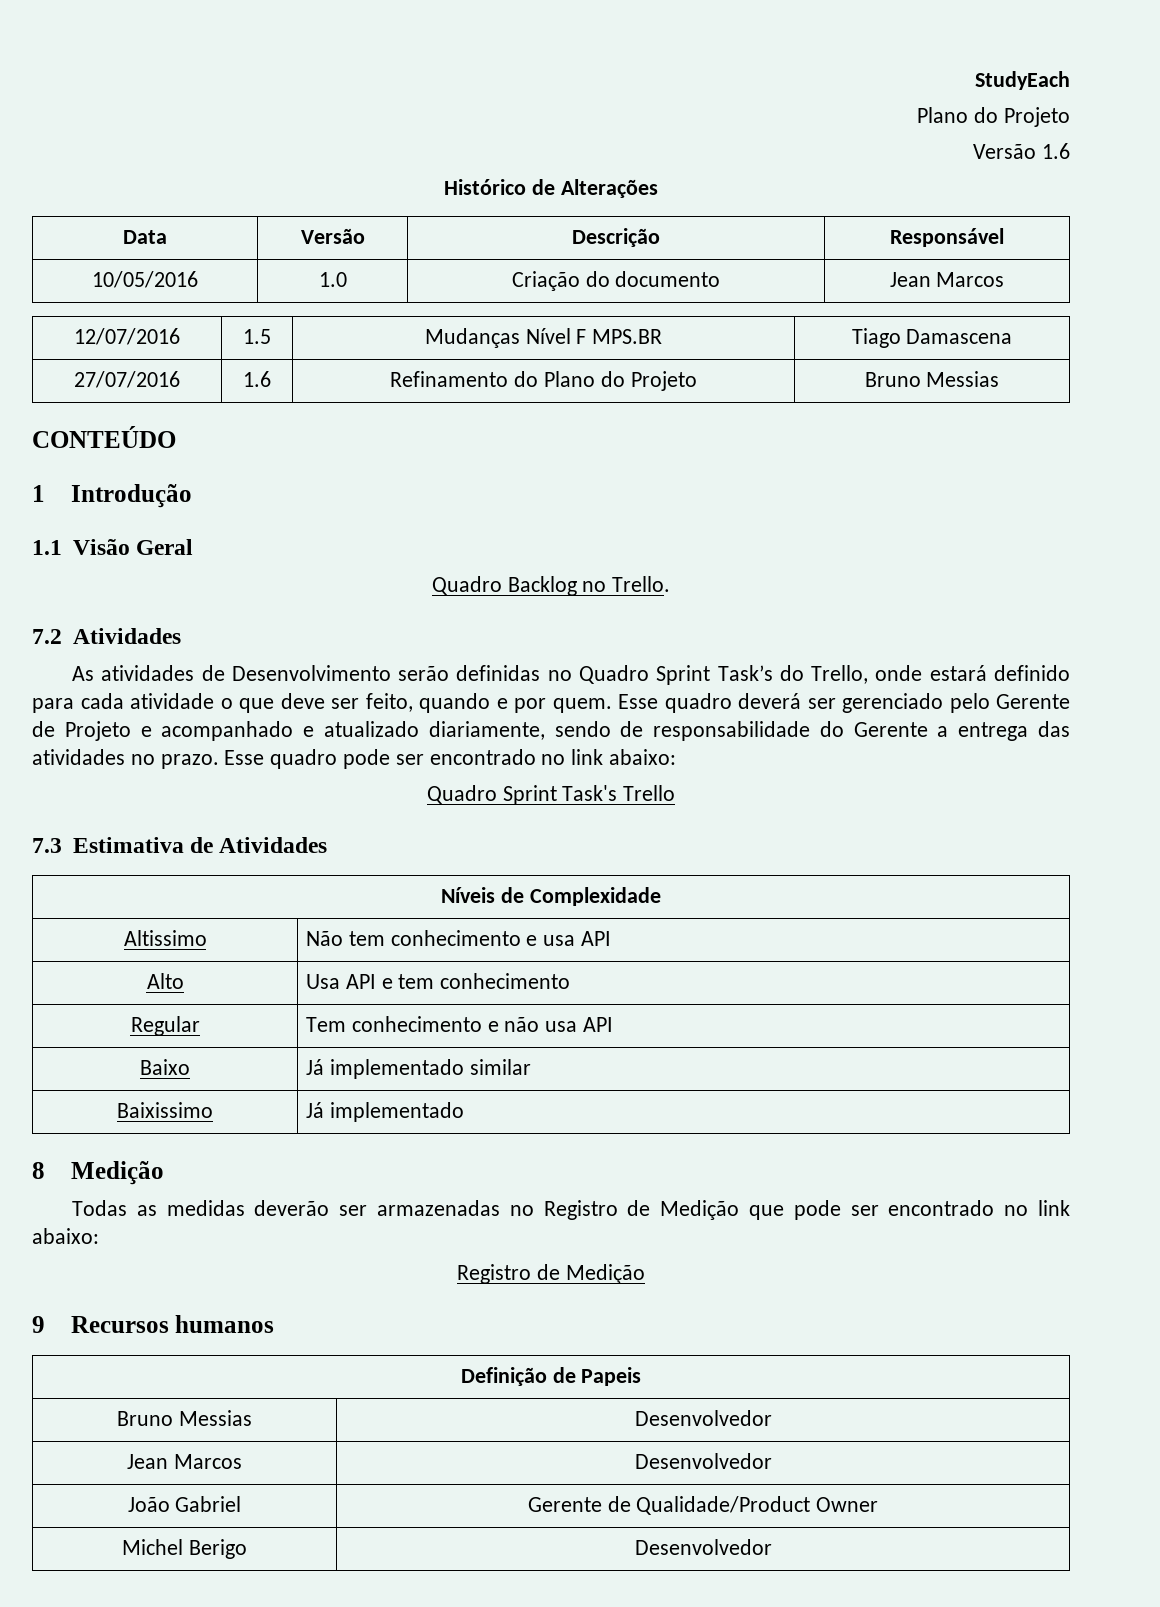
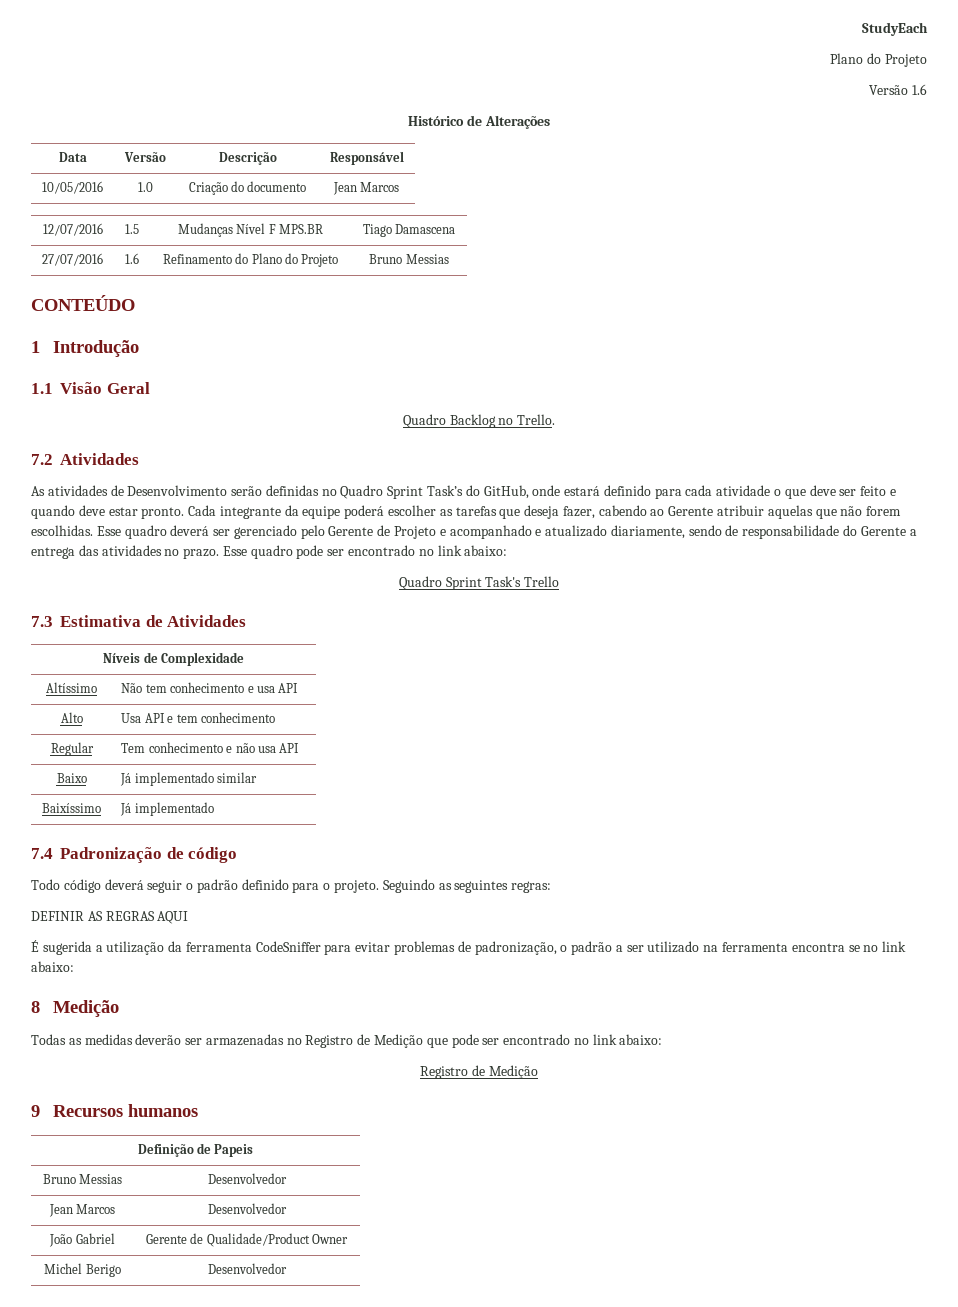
- As atividades de Desenvolvimento serão definidas no Quadro Sprint Task’s do Trello, onde estará definido para cada atividade o que deve ser feito, quando e por quem.
+ As atividades de Desenvolvimento serão definidas no Quadro Sprint Task’s do GitHub, onde estará definido para cada atividade o que deve ser feito e quando deve estar pronto. Cada integrante da equipe poderá escolher as tarefas que deseja fazer, cabendo ao Gerente atribuir aquelas que não forem escolhidas.
- Altissimo | Não tem conhecimento e usa API
+ Altíssimo | Não tem conhecimento e usa API
- Baixissimo | Já implementado
+ Baixíssimo | Já implementado
+ 7.4 Padronização de código
+ Todo código deverá seguir o padrão definido para o projeto. Seguindo as seguintes regras:
+ DEFINIR AS REGRAS AQUI
+ É sugerida a utilização da ferramenta CodeSniffer para evitar problemas de padronização, o padrão a ser utilizado na ferramenta encontra se no link abaixo:

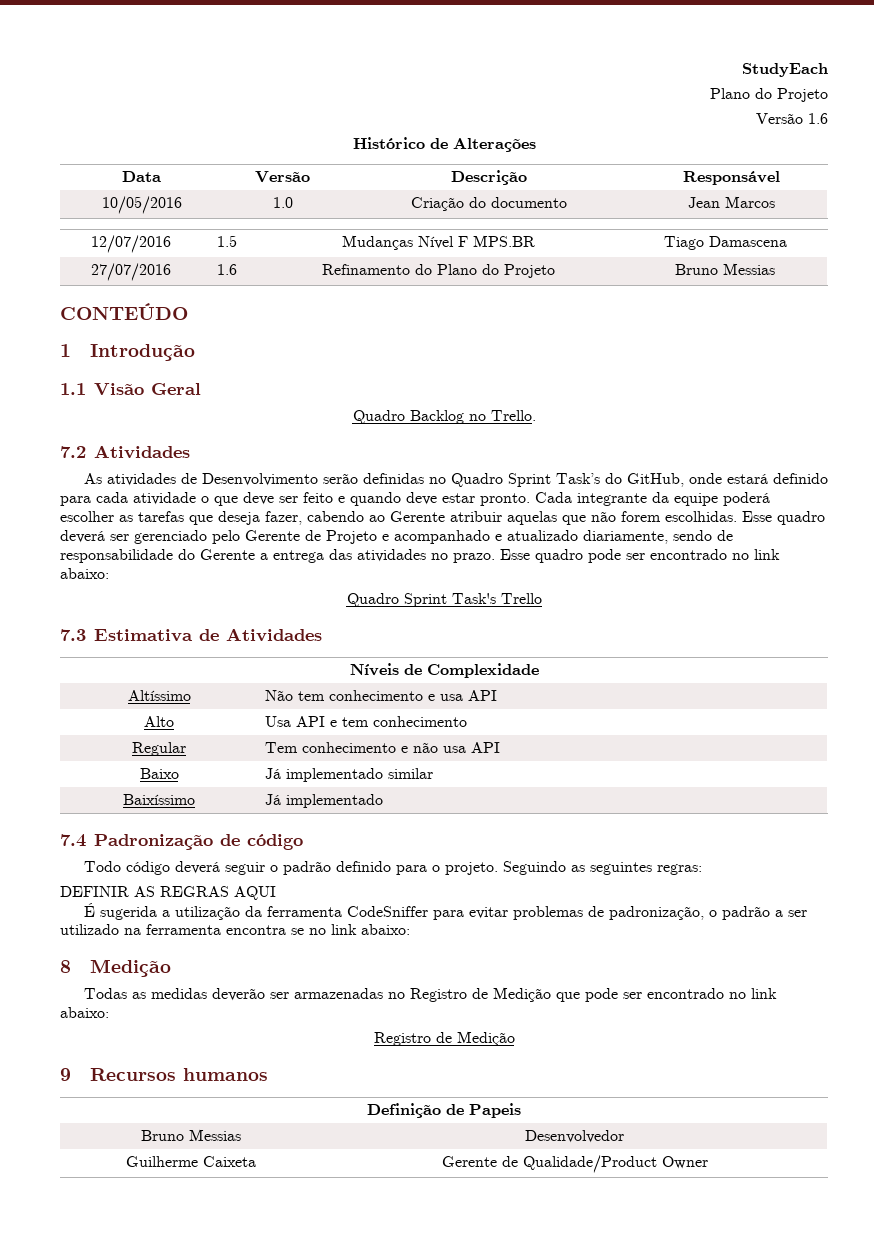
- Jean Marcos | Desenvolvedor
- João Gabriel | Gerente de Qualidade/Product Owner
+ Guilherme Caixeta | Gerente de Qualidade/Product Owner
- Michel Berigo | Desenvolvedor

